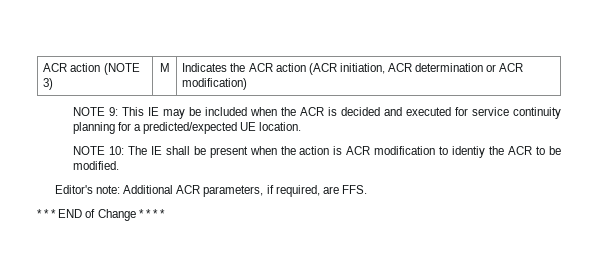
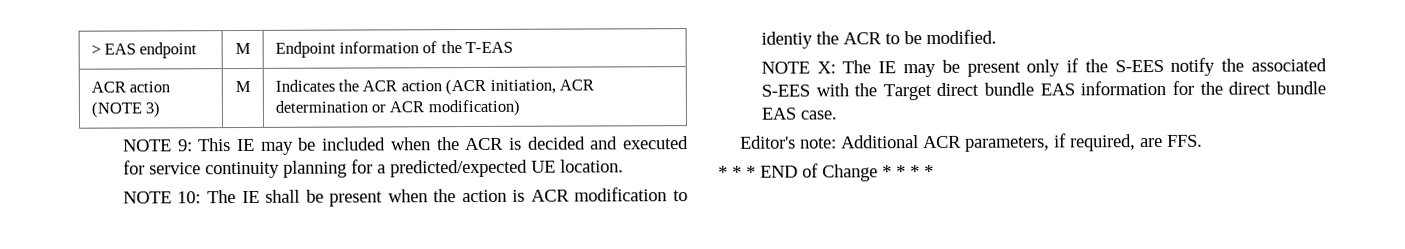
+ > EAS endpoint | M | Endpoint information of the T-EAS
+ NOTE X: The IE may be present only if the S-EES notify the associated S-EES with the Target direct bundle EAS information for the direct bundle EAS case.

